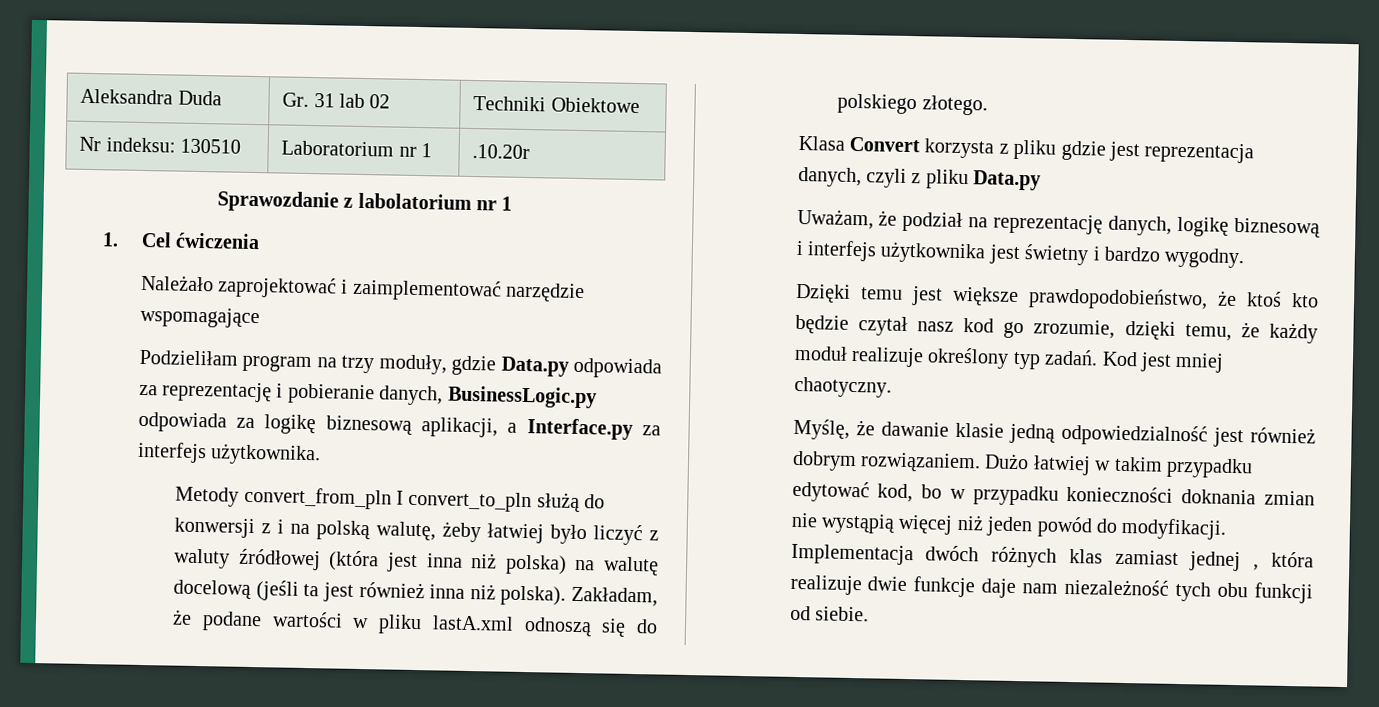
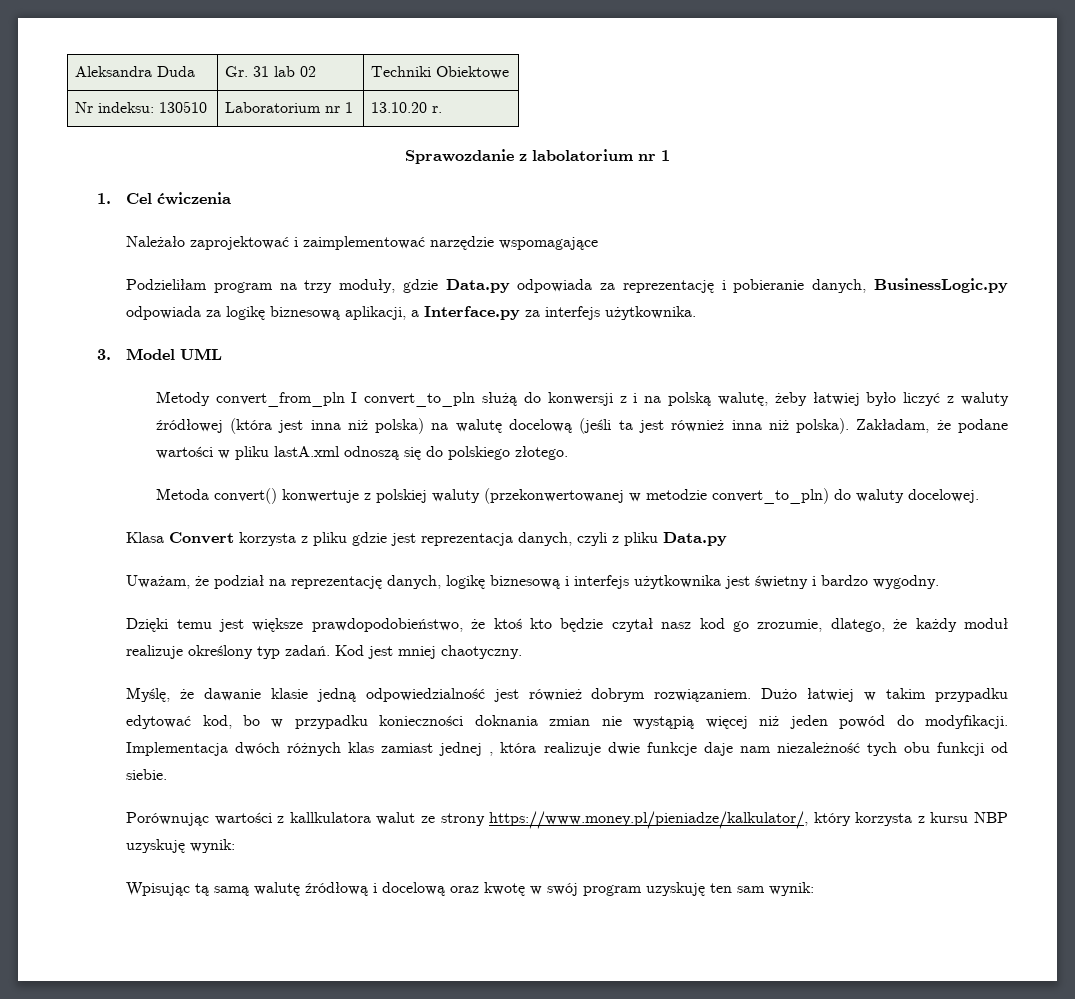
- Nr indeksu: 130510 | Laboratorium nr 1 | .10.20r
+ Nr indeksu: 130510 | Laboratorium nr 1 | 13.10.20 r.
+ 3. Model UML
+ Metoda convert() konwertuje z polskiej waluty (przekonwertowanej w metodzie convert_to_pln) do waluty docelowej.
- Dzięki temu jest większe prawdopodobieństwo, że ktoś kto będzie czytał nasz kod go zrozumie, dzięki temu, że każdy moduł realizuje określony typ zadań.
+ Dzięki temu jest większe prawdopodobieństwo, że ktoś kto będzie czytał nasz kod go zrozumie, dlatego, że każdy moduł realizuje określony typ zadań.
+ Porównując wartości z kallkulatora walut ze strony https://www.money.pl/pieniadze/kalkulator/, który korzysta z kursu NBP uzyskuję wynik:
+ Wpisując tą samą walutę źródłową i docelową oraz kwotę w swój program uzyskuję ten sam wynik:

